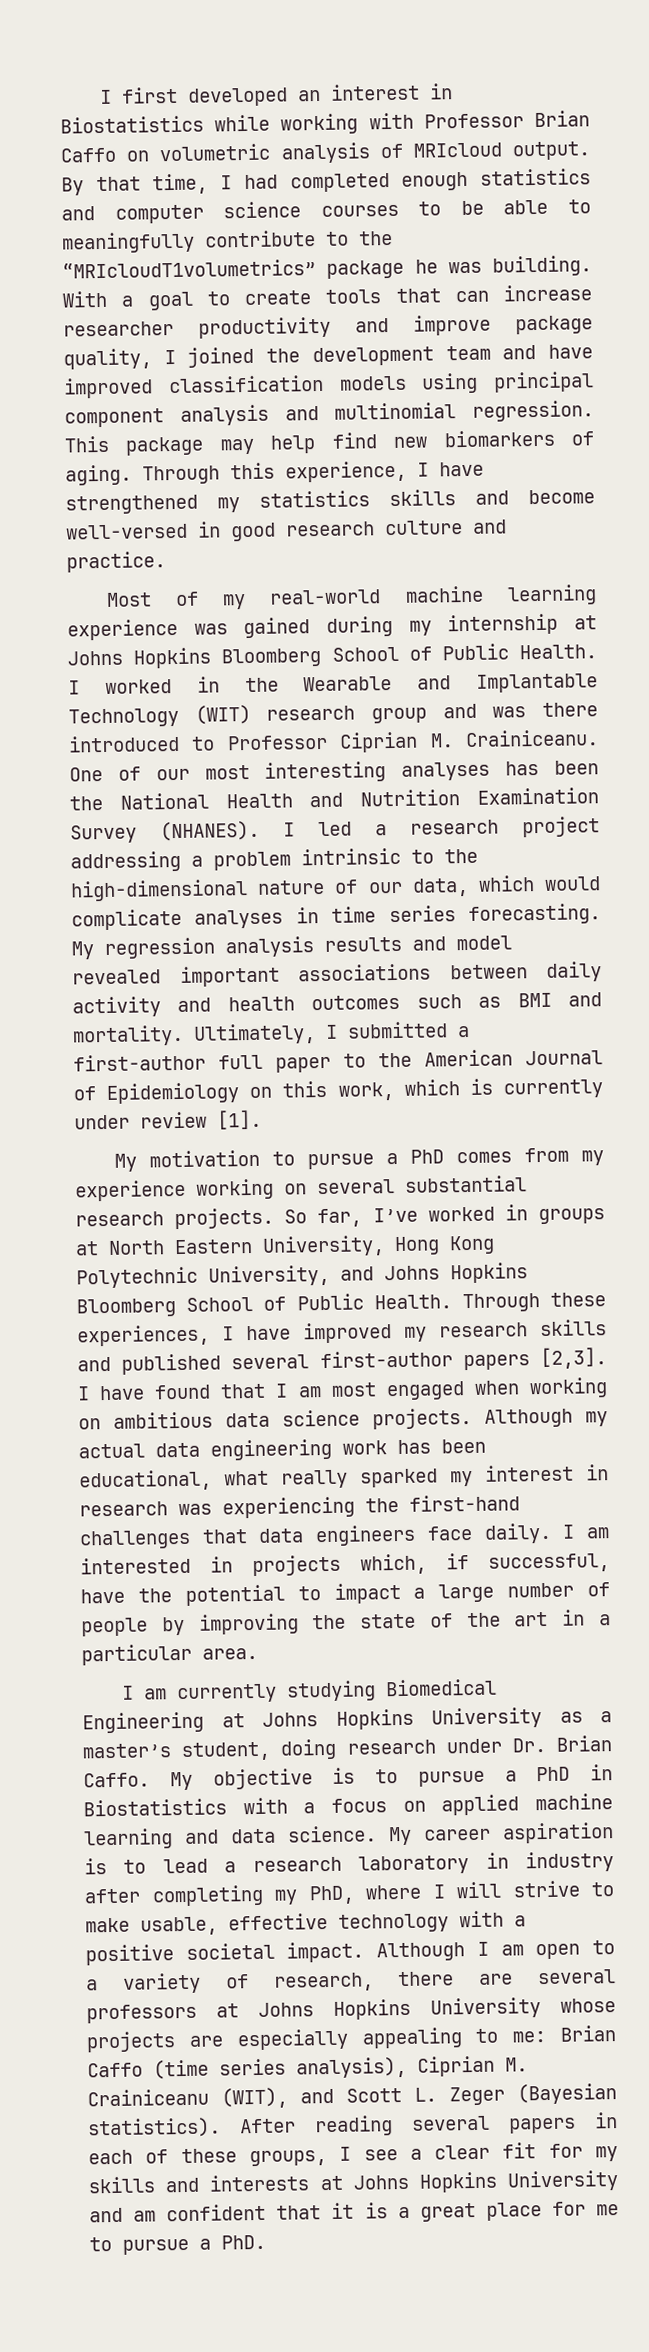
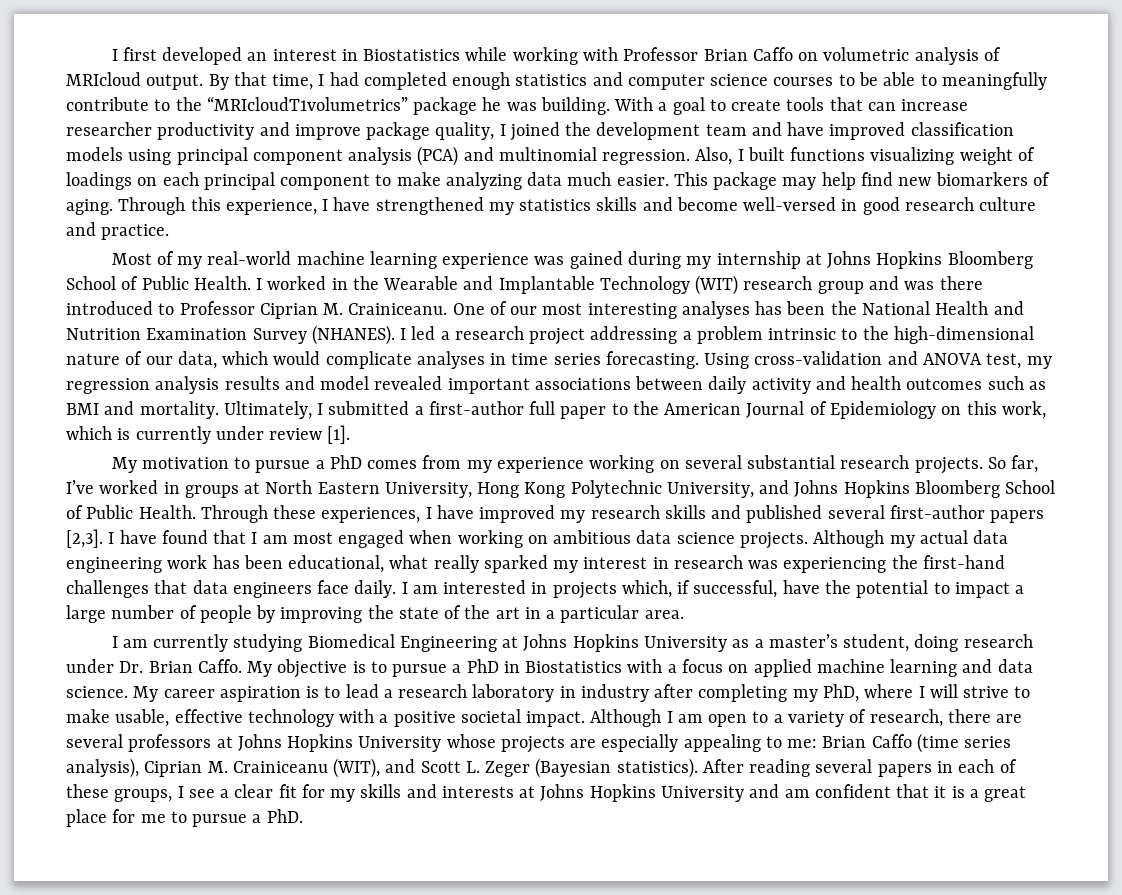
- With a goal to create tools that can increase researcher productivity and improve package quality, I joined the development team and have improved classification models using principal component analysis and multinomial regression.
+ With a goal to create tools that can increase researcher productivity and improve package quality, I joined the development team and have improved classification models using principal component analysis (PCA) and multinomial regression.
+ Also, I built functions visualizing weight of loadings on each principal component to make analyzing data much easier.
- My regression analysis results and model revealed important associations between daily activity and health outcomes such as BMI and mortality.
+ Using cross-validation and ANOVA test, my regression analysis results and model revealed important associations between daily activity and health outcomes such as BMI and mortality.

